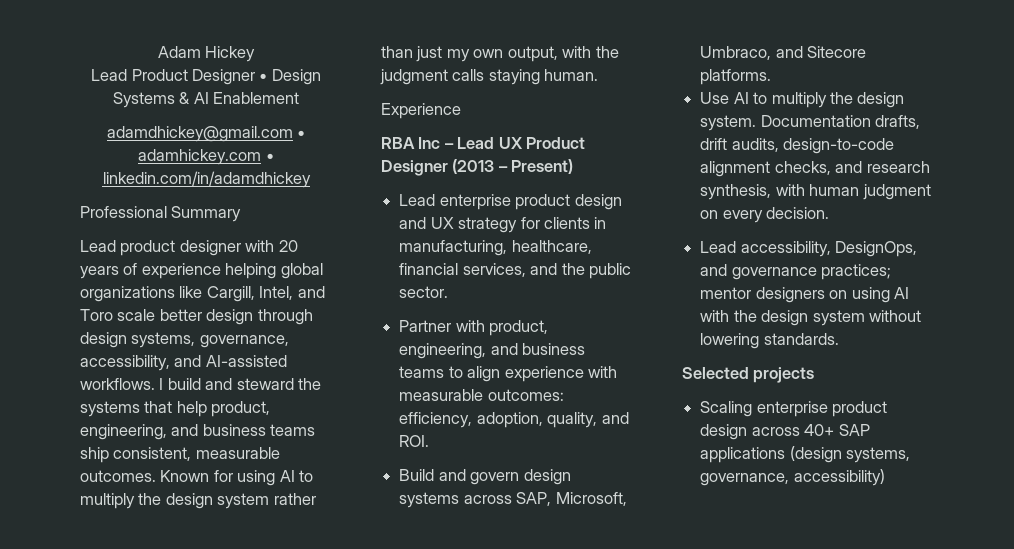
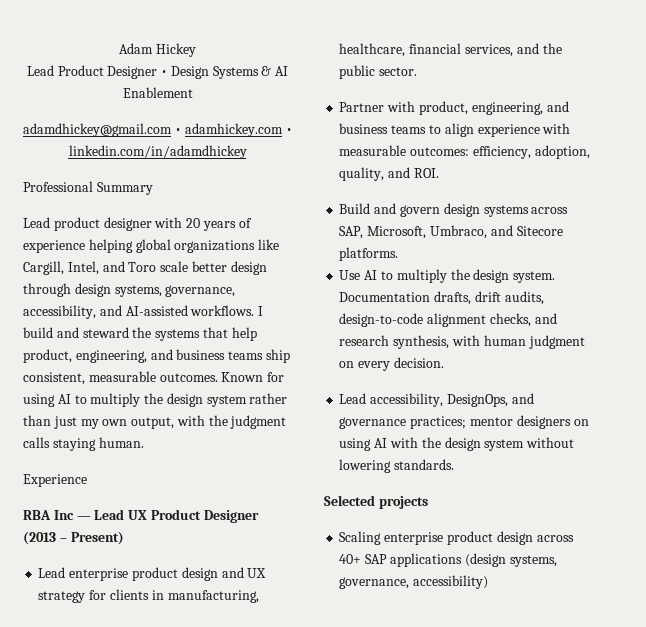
- RBA Inc – Lead UX Product Designer (2013 – Present)
+ RBA Inc — Lead UX Product Designer (2013 – Present)

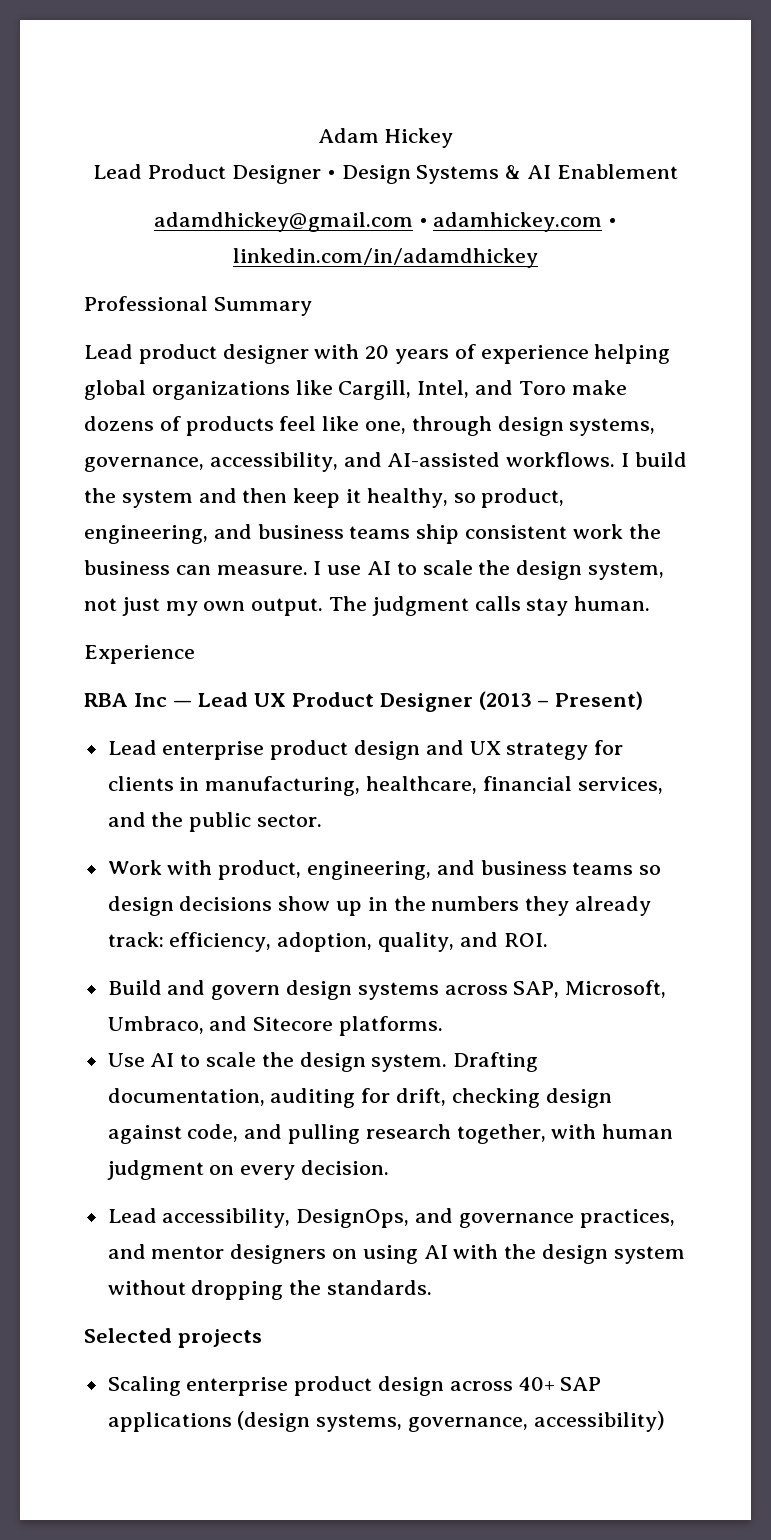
- Lead product designer with 20 years of experience helping global organizations like Cargill, Intel, and Toro scale better design through design systems, governance, accessibility, and AI-assisted workflows.
+ Lead product designer with 20 years of experience helping global organizations like Cargill, Intel, and Toro make dozens of products feel like one, through design systems, governance, accessibility, and AI-assisted workflows.
- I build and steward the systems that help product, engineering, and business teams ship consistent, measurable outcomes. Known for using AI to multiply the design system rather than just my own output, with the judgment calls staying human.
+ I build the system and then keep it healthy, so product, engineering, and business teams ship consistent work the business can measure. I use AI to scale the design system, not just my own output. The judgment calls stay human.
- Partner with product, engineering, and business teams to align experience with measurable outcomes: efficiency, adoption, quality, and ROI.
+ Work with product, engineering, and business teams so design decisions show up in the numbers they already track: efficiency, adoption, quality, and ROI.
- Use AI to multiply the design system.
+ Use AI to scale the design system.
- Documentation drafts, drift audits, design-to-code alignment checks, and research synthesis, with human judgment on every decision.
+ Drafting documentation, auditing for drift, checking design against code, and pulling research together, with human judgment on every decision.
- Lead accessibility, DesignOps, and governance practices; mentor designers on using AI with the design system without lowering standards.
+ Lead accessibility, DesignOps, and governance practices, and mentor designers on using AI with the design system without dropping the standards.

